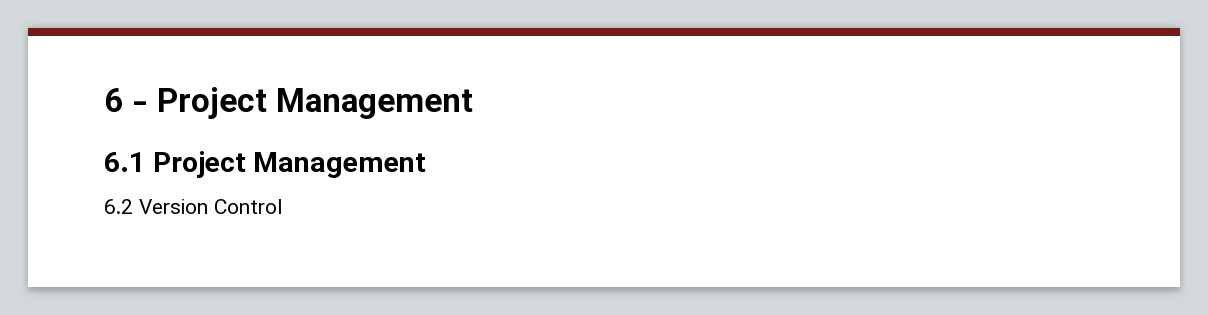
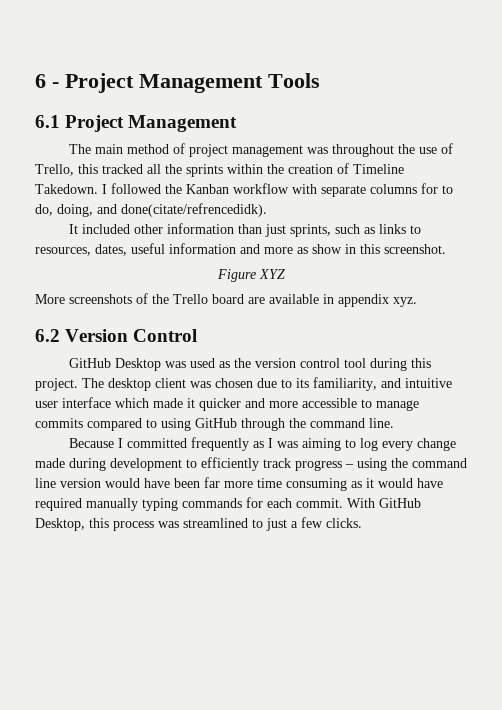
- 6 - Project Management
+ 6 - Project Management Tools
+ The main method of project management was throughout the use of Trello, this tracked all the sprints within the creation of Timeline Takedown. I followed the Kanban workflow with separate columns for to do, doing, and done(citate/refrencedidk).
+ It included other information than just sprints, such as links to resources, dates, useful information and more as show in this screenshot.
+ Figure XYZ
+ More screenshots of the Trello board are available in appendix xyz.
  6.2 Version Control
+ GitHub Desktop was used as the version control tool during this project. The desktop client was chosen due to its familiarity, and intuitive user interface which made it quicker and more accessible to manage commits compared to using GitHub through the command line.
+ Because I committed frequently as I was aiming to log every change made during development to efficiently track progress – using the command line version would have been far more time consuming as it would have required manually typing commands for each commit. With GitHub Desktop, this process was streamlined to just a few clicks.

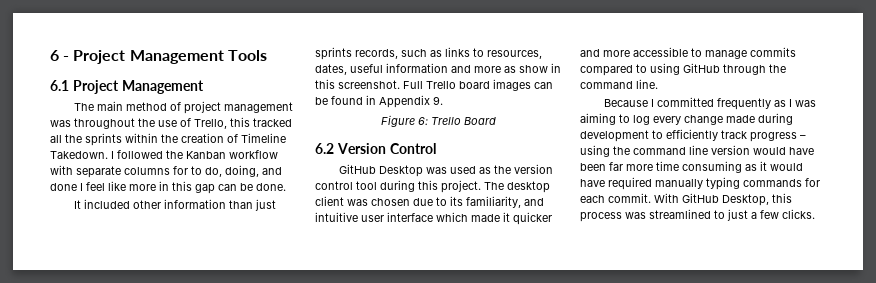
- I followed the Kanban workflow with separate columns for to do, doing, and done(citate/refrencedidk).
+ I followed the Kanban workflow with separate columns for to do, doing, and done I feel like more in this gap can be done.
- It included other information than just sprints, such as links to resources, dates, useful information and more as show in this screenshot.
- Figure XYZ
- More screenshots of the Trello board are available in appendix xyz.
+ It included other information than just sprints records, such as links to resources, dates, useful information and more as show in this screenshot. Full Trello board images can be found in Appendix 9.
+ Figure 6: Trello Board

